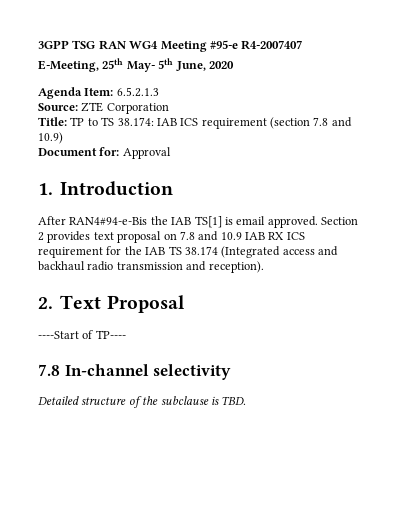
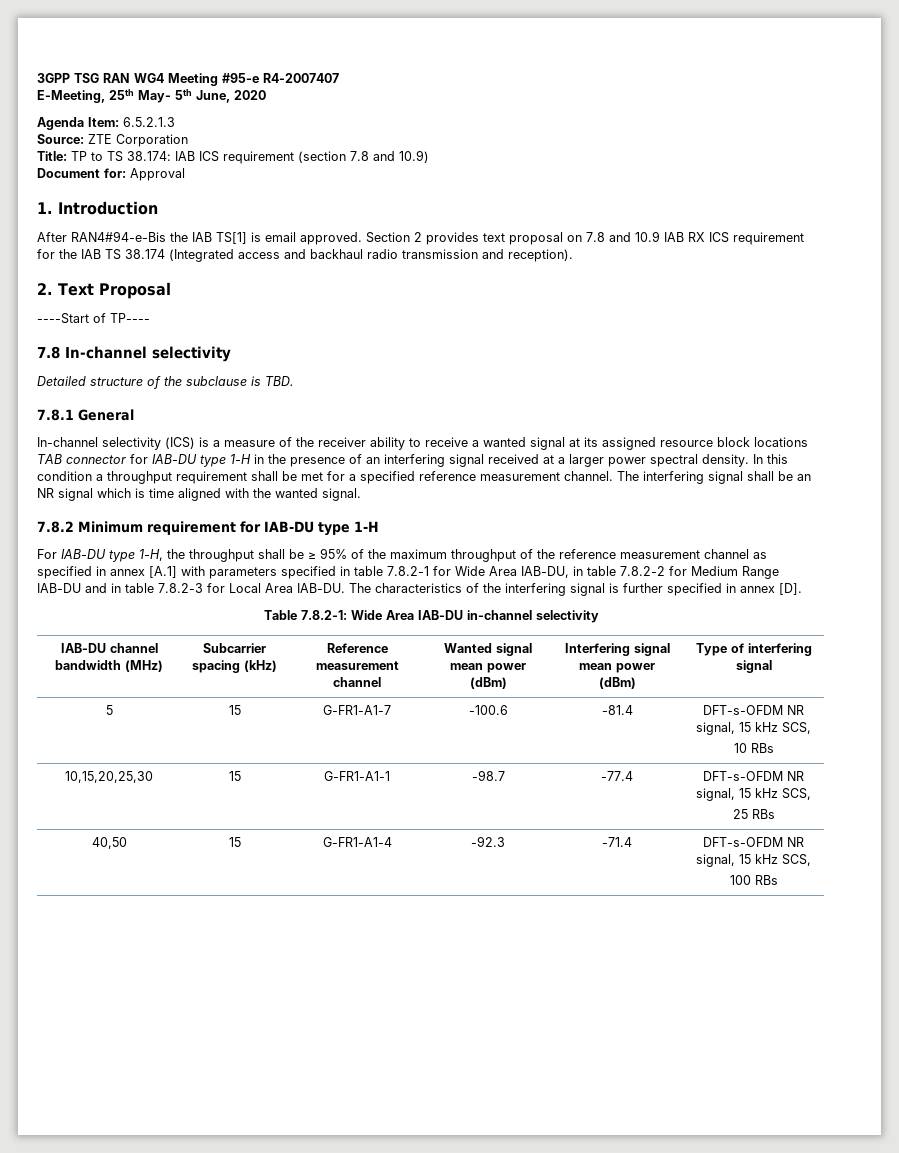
+ 7.8.1 General
+ In-channel selectivity (ICS) is a measure of the receiver ability to receive a wanted signal at its assigned resource block locations TAB connector for IAB-DU type 1-H in the presence of an interfering signal received at a larger power spectral density. In this condition a throughput requirement shall be met for a specified reference measurement channel. The interfering signal shall be an NR signal which is time aligned with the wanted signal.
+ 7.8.2 Minimum requirement for IAB-DU type 1-H
+ For IAB-DU type 1-H, the throughput shall be ≥ 95% of the maximum throughput of the reference measurement channel as specified in annex [A.1] with parameters specified in table 7.8.2-1 for Wide Area IAB-DU, in table 7.8.2-2 for Medium Range IAB-DU and in table 7.8.2-3 for Local Area IAB-DU. The characteristics of the interfering signal is further specified in annex [D].
+ Table 7.8.2-1: Wide Area IAB-DU in-channel selectivity
+ IAB-DU channel bandwidth (MHz) | Subcarrier spacing (kHz) | Reference measurement channel | Wanted signal mean power (dBm) | Interfering signal mean power (dBm) | Type of interfering signal
+ 5 | 15 | G-FR1-A1-7 | -100.6 | -81.4 | DFT-s-OFDM NR signal, 15 kHz SCS,
+ 10 RBs
+ 10,15,20,25,30 | 15 | G-FR1-A1-1 | -98.7 | -77.4 | DFT-s-OFDM NR signal, 15 kHz SCS,
+ 25 RBs
+ 40,50 | 15 | G-FR1-A1-4 | -92.3 | -71.4 | DFT-s-OFDM NR signal, 15 kHz SCS,
+ 100 RBs

